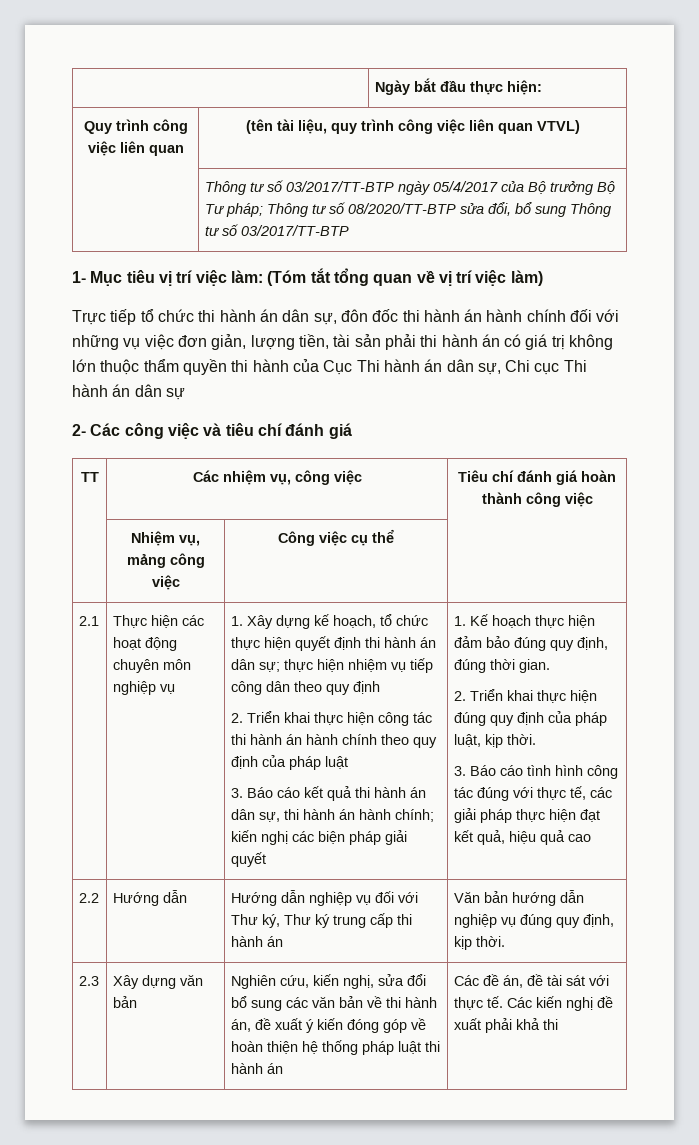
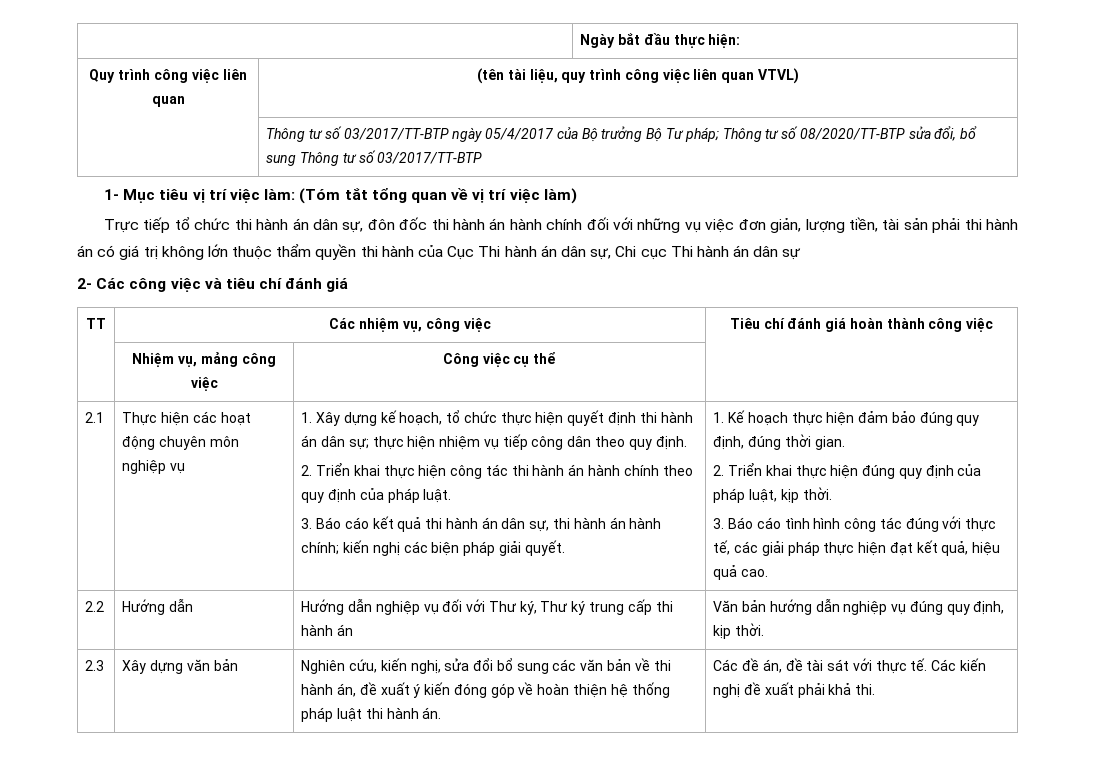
- 1. Xây dựng kế hoạch, tổ chức thực hiện quyết định thi hành án dân sự; thực hiện nhiệm vụ tiếp công dân theo quy định
+ 1. Xây dựng kế hoạch, tổ chức thực hiện quyết định thi hành án dân sự; thực hiện nhiệm vụ tiếp công dân theo quy định.
- 2. Triển khai thực hiện công tác thi hành án hành chính theo quy định của pháp luật
+ 2. Triển khai thực hiện công tác thi hành án hành chính theo quy định của pháp luật.
- 3. Báo cáo kết quả thi hành án dân sự, thi hành án hành chính; kiến nghị các biện pháp giải quyết
+ 3. Báo cáo kết quả thi hành án dân sự, thi hành án hành chính; kiến nghị các biện pháp giải quyết.
- 3. Báo cáo tình hình công tác đúng với thực tế, các giải pháp thực hiện đạt kết quả, hiệu quả cao
+ 3. Báo cáo tình hình công tác đúng với thực tế, các giải pháp thực hiện đạt kết quả, hiệu quả cao.
- Nghiên cứu, kiến nghị, sửa đổi bổ sung các văn bản về thi hành án, đề xuất ý kiến đóng góp về hoàn thiện hệ thống pháp luật thi hành án
+ Nghiên cứu, kiến nghị, sửa đổi bổ sung các văn bản về thi hành án, đề xuất ý kiến đóng góp về hoàn thiện hệ thống pháp luật thi hành án.
- Các kiến nghị đề xuất phải khả thi
+ Các kiến nghị đề xuất phải khả thi.

